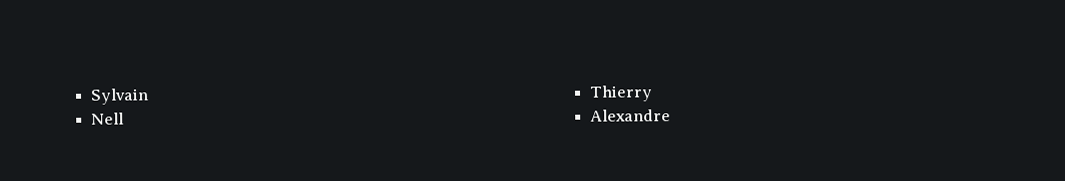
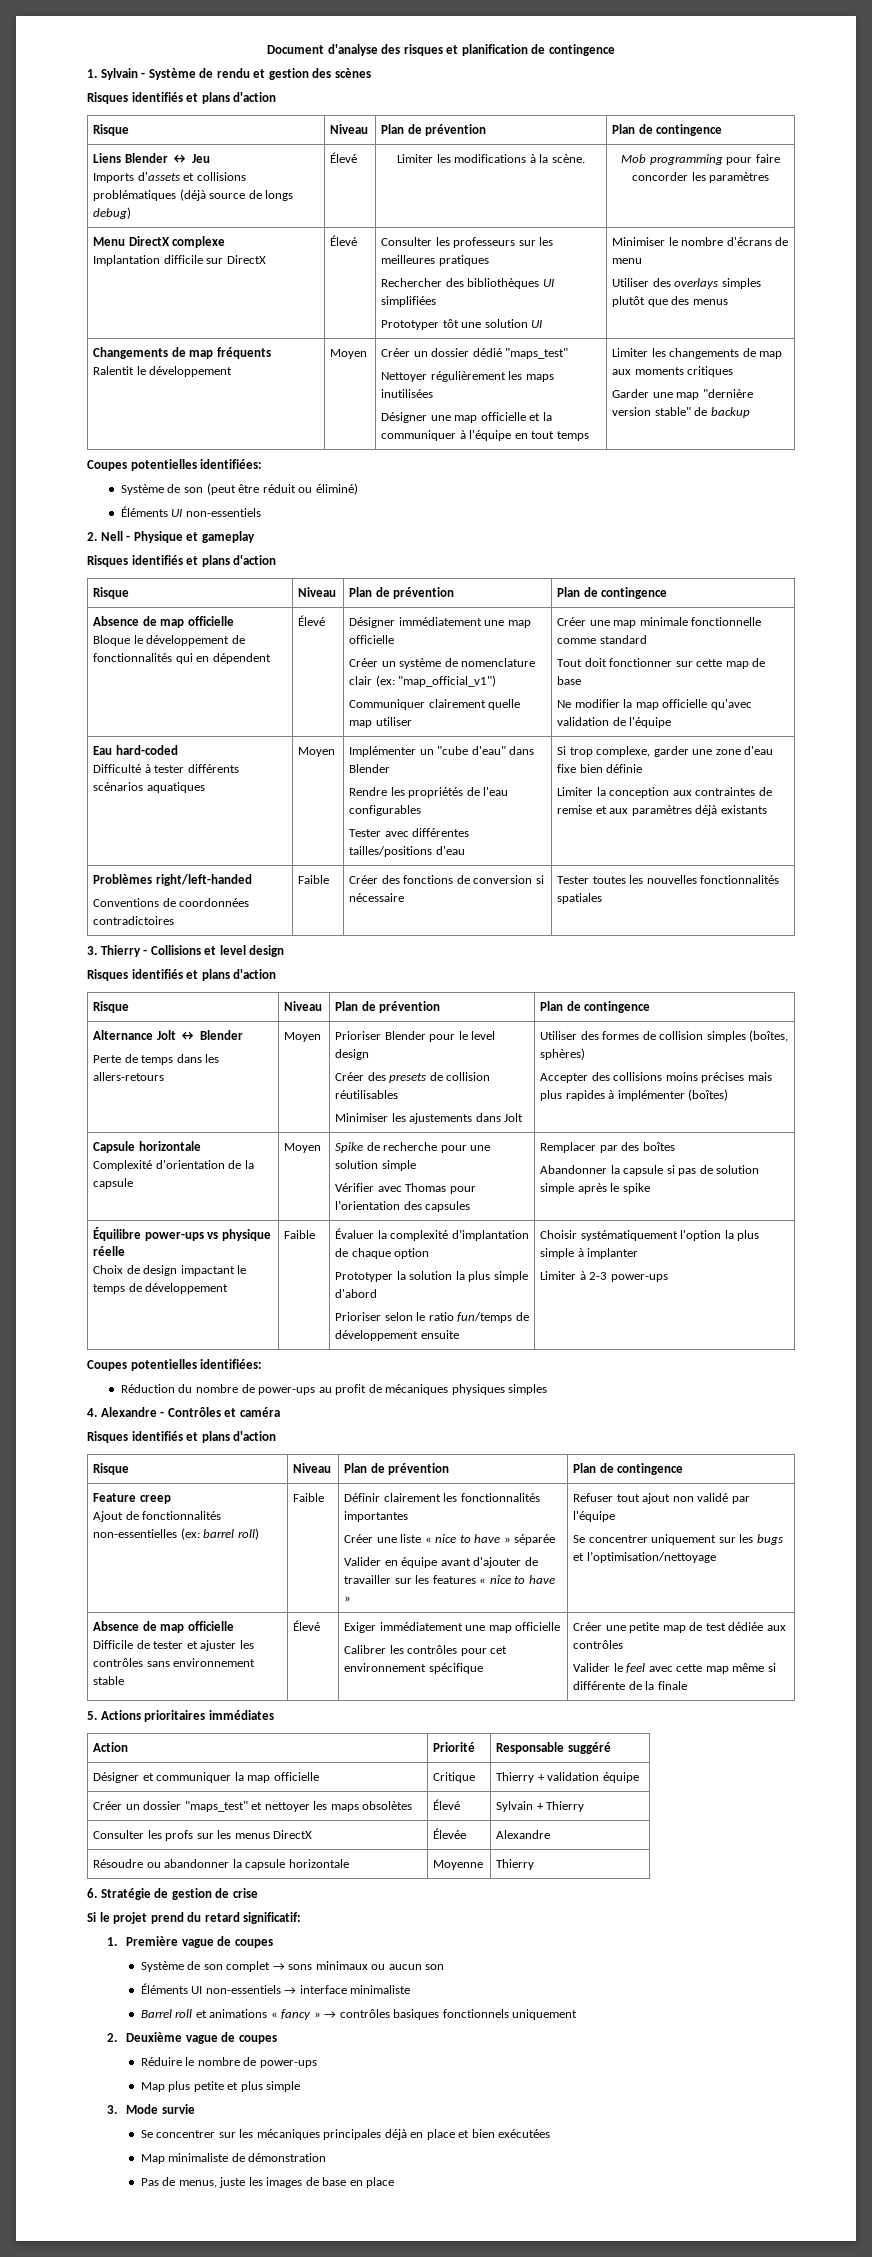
- Sylvain
- Nell
- Thierry
- Alexandre
+ Document d'analyse des risques et planification de contingence
+ 1. Sylvain - Système de rendu et gestion des scènes
+ Risques identifiés et plans d'action
+ Risque | Niveau | Plan de prévention | Plan de contingence
+ Liens Blender ↔ Jeu
+ Imports d'assets et collisions problématiques (déjà source de longs debug) | Élevé | Limiter les modifications à la scène. | Mob programming pour faire concorder les paramètres
+ Menu DirectX complexe
+ Implantation difficile sur DirectX | Élevé | Consulter les professeurs sur les meilleures pratiques
+ Rechercher des bibliothèques UI simplifiées
+ Prototyper tôt une solution UI | Minimiser le nombre d'écrans de menu
+ Utiliser des overlays simples plutôt que des menus
+ Changements de map fréquents
+ Ralentit le développement | Moyen | Créer un dossier dédié "maps_test"
+ Nettoyer régulièrement les maps inutilisées
+ Désigner une map officielle et la communiquer à l'équipe en tout temps | Limiter les changements de map aux moments critiques
+ Garder une map "dernière version stable" de backup
+ Coupes potentielles identifiées:
+ Système de son (peut être réduit ou éliminé)
+ Éléments UI non-essentiels
+ 2. Nell - Physique et gameplay
+ Risques identifiés et plans d'action
+ Risque | Niveau | Plan de prévention | Plan de contingence
+ Absence de map officielle
+ Bloque le développement de fonctionnalités qui en dépendent | Élevé | Désigner immédiatement une map officielle
+ Créer un système de nomenclature clair (ex: "map_official_v1")
+ Communiquer clairement quelle map utiliser | Créer une map minimale fonctionnelle comme standard
+ Tout doit fonctionner sur cette map de base
+ Ne modifier la map officielle qu'avec validation de l'équipe
+ Eau hard-coded
+ Difficulté à tester différents scénarios aquatiques | Moyen | Implémenter un "cube d'eau" dans Blender
+ Rendre les propriétés de l'eau configurables
+ Tester avec différentes tailles/positions d'eau | Si trop complexe, garder une zone d'eau fixe bien définie
+ Limiter la conception aux contraintes de remise et aux paramètres déjà existants
+ Problèmes right/left-handed
+ Conventions de coordonnées contradictoires | Faible | Créer des fonctions de conversion si nécessaire | Tester toutes les nouvelles fonctionnalités spatiales
+ 3. Thierry - Collisions et level design
+ Risques identifiés et plans d'action
+ Risque | Niveau | Plan de prévention | Plan de contingence
+ Alternance Jolt ↔ Blender
+ Perte de temps dans les allers-retours | Moyen | Prioriser Blender pour le level design
+ Créer des presets de collision réutilisables
+ Minimiser les ajustements dans Jolt | Utiliser des formes de collision simples (boîtes, sphères)
+ Accepter des collisions moins précises mais plus rapides à implémenter (boîtes)
+ Capsule horizontale
+ Complexité d'orientation de la capsule | Moyen | Spike de recherche pour une solution simple
+ Vérifier avec Thomas pour l’orientation des capsules | Remplacer par des boîtes
+ Abandonner la capsule si pas de solution simple après le spike
+ Équilibre power-ups vs physique réelle
+ Choix de design impactant le temps de développement | Faible | Évaluer la complexité d’implantation de chaque option
+ Prototyper la solution la plus simple d'abord
+ Prioriser selon le ratio fun/temps de développement ensuite | Choisir systématiquement l'option la plus simple à implanter
+ Limiter à 2-3 power-ups
+ Coupes potentielles identifiées:
+ Réduction du nombre de power-ups au profit de mécaniques physiques simples
+ 4. Alexandre - Contrôles et caméra
+ Risques identifiés et plans d'action
+ Risque | Niveau | Plan de prévention | Plan de contingence
+ Feature creep
+ Ajout de fonctionnalités non-essentielles (ex: barrel roll) | Faible | Définir clairement les fonctionnalités importantes
+ Créer une liste « nice to have » séparée
+ Valider en équipe avant d'ajouter de travailler sur les features « nice to have » | Refuser tout ajout non validé par l'équipe
+ Se concentrer uniquement sur les bugs et l’optimisation/nettoyage
+ Absence de map officielle
+ Difficile de tester et ajuster les contrôles sans environnement stable | Élevé | Exiger immédiatement une map officielle
+ Calibrer les contrôles pour cet environnement spécifique | Créer une petite map de test dédiée aux contrôles
+ Valider le feel avec cette map même si différente de la finale
+ 5. Actions prioritaires immédiates
+ Action | Priorité | Responsable suggéré
+ Désigner et communiquer la map officielle | Critique | Thierry + validation équipe
+ Créer un dossier "maps_test" et nettoyer les maps obsolètes | Élevé | Sylvain + Thierry
+ Consulter les profs sur les menus DirectX | Élevée | Alexandre
+ Résoudre ou abandonner la capsule horizontale | Moyenne | Thierry
+ 6. Stratégie de gestion de crise
+ Si le projet prend du retard significatif:
+ 1. Première vague de coupes
+ Système de son complet → sons minimaux ou aucun son
+ Éléments UI non-essentiels → interface minimaliste
+ Barrel roll et animations « fancy » → contrôles basiques fonctionnels uniquement
+ 2. Deuxième vague de coupes
+ Réduire le nombre de power-ups
+ Map plus petite et plus simple
+ 3. Mode survie
+ Se concentrer sur les mécaniques principales déjà en place et bien exécutées
+ Map minimaliste de démonstration
+ Pas de menus, juste les images de base en place

